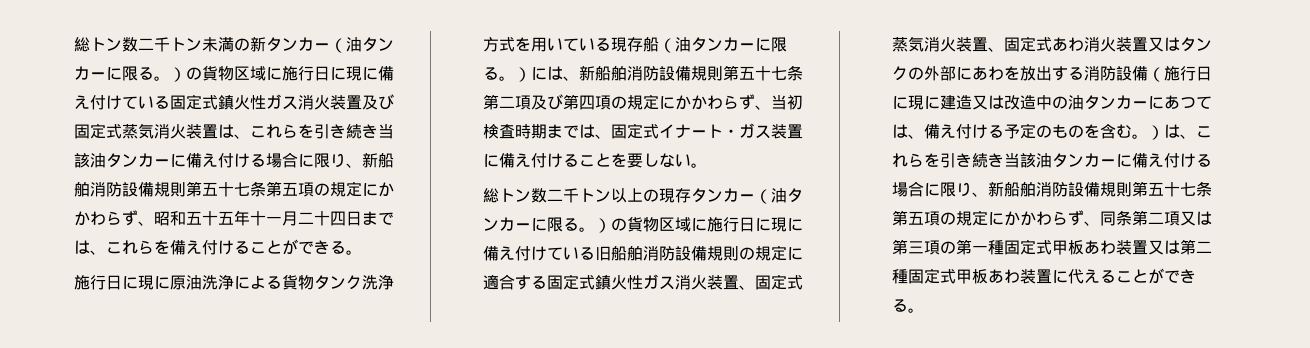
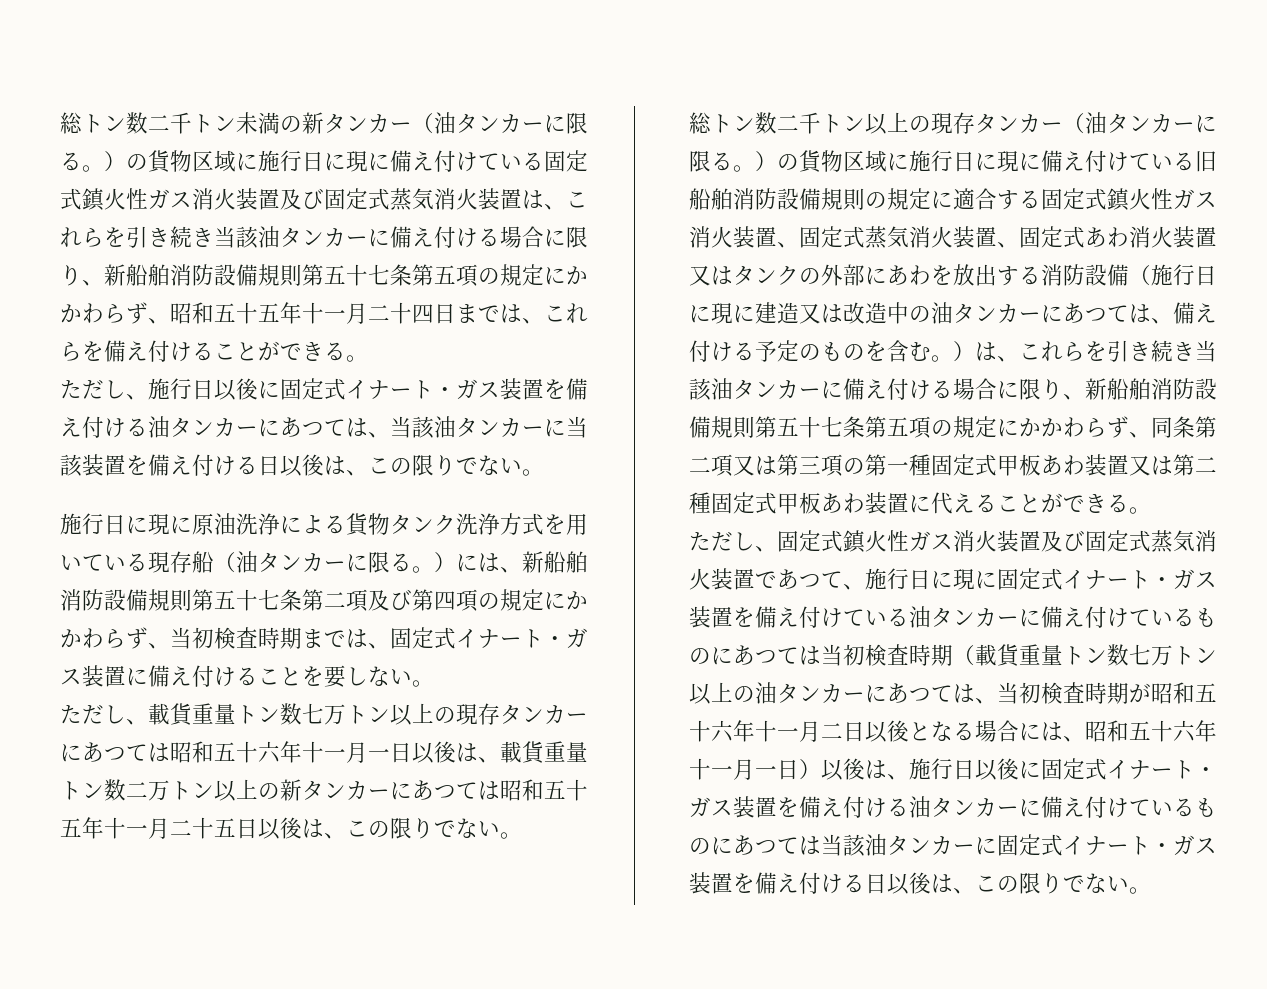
+ ただし、施行日以後に固定式イナート・ガス装置を備え付ける油タンカーにあつては、当該油タンカーに当該装置を備え付ける日以後は、この限りでない。
+ ただし、載貨重量トン数七万トン以上の現存タンカーにあつては昭和五十六年十一月一日以後は、載貨重量トン数二万トン以上の新タンカーにあつては昭和五十五年十一月二十五日以後は、この限りでない。
+ ただし、固定式鎮火性ガス消火装置及び固定式蒸気消火装置であつて、施行日に現に固定式イナート・ガス装置を備え付けている油タンカーに備え付けているものにあつては当初検査時期（載貨重量トン数七万トン以上の油タンカーにあつては、当初検査時期が昭和五十六年十一月二日以後となる場合には、昭和五十六年十一月一日）以後は、施行日以後に固定式イナート・ガス装置を備え付ける油タンカーに備え付けているものにあつては当該油タンカーに固定式イナート・ガス装置を備え付ける日以後は、この限りでない。

